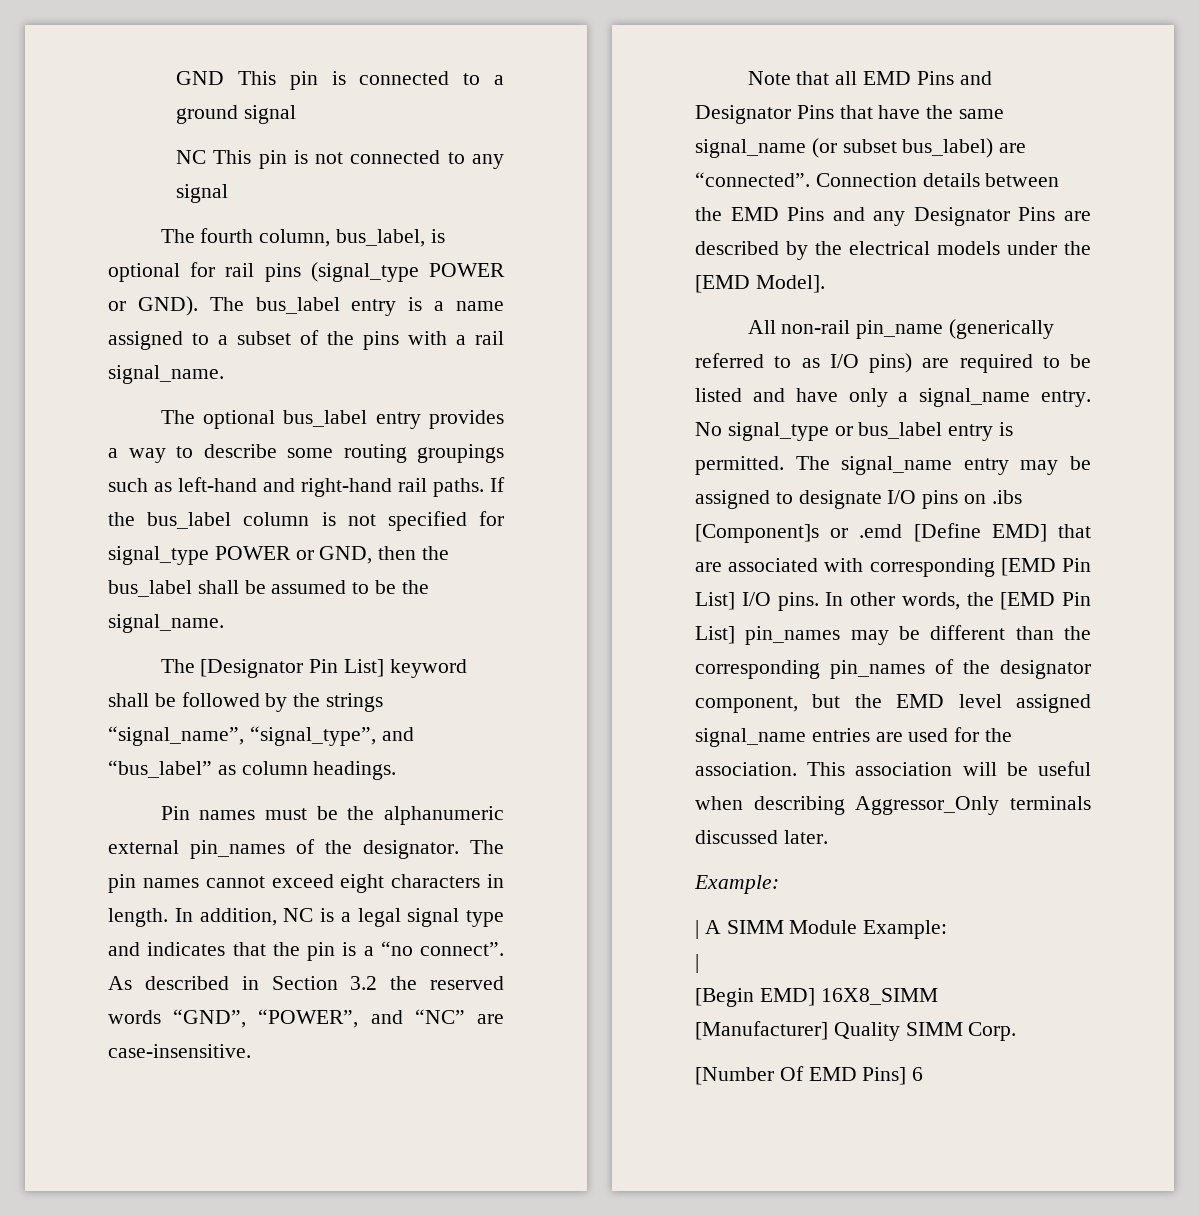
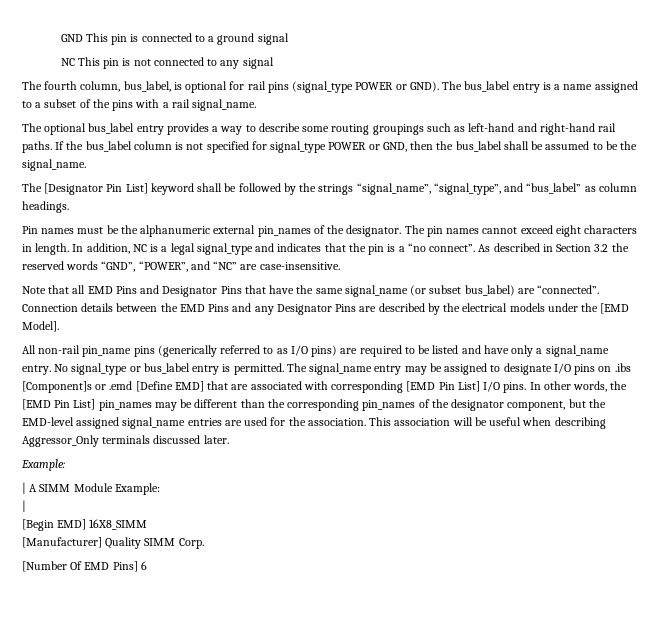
- In addition, NC is a legal signal type and indicates that the pin is a “no connect”.
+ In addition, NC is a legal signal_type and indicates that the pin is a “no connect”.
- All non-rail pin_name (generically referred to as I/O pins) are required to be listed and have only a signal_name entry.
+ All non-rail pin_name pins (generically referred to as I/O pins) are required to be listed and have only a signal_name entry.
- In other words, the [EMD Pin List] pin_names may be different than the corresponding pin_names of the designator component, but the EMD level assigned signal_name entries are used for the association.
+ In other words, the [EMD Pin List] pin_names may be different than the corresponding pin_names of the designator component, but the EMD-level assigned signal_name entries are used for the association.

